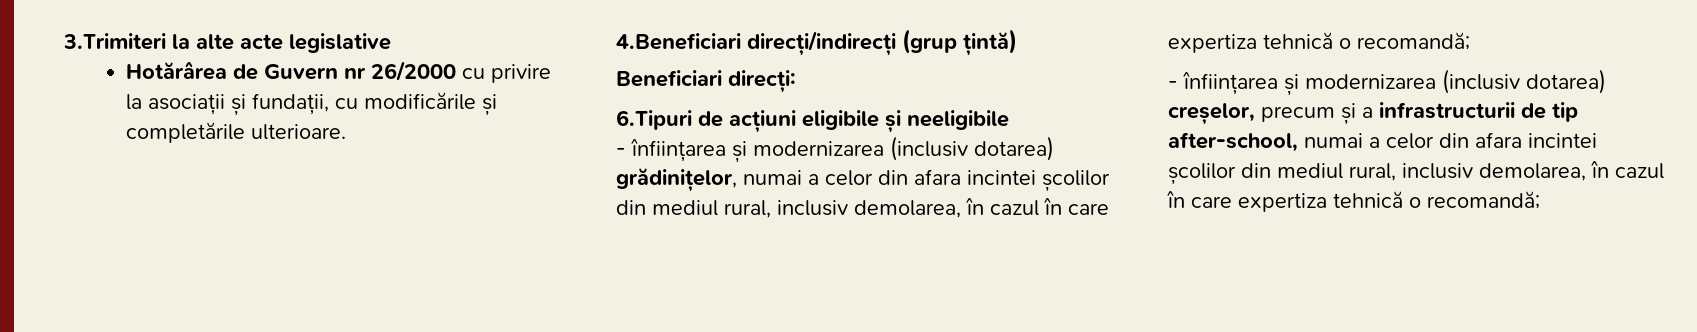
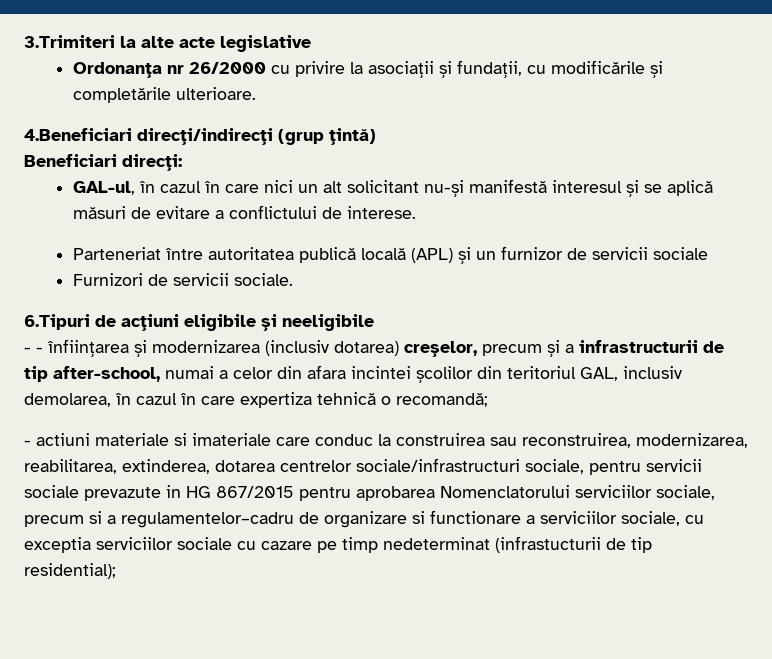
- Hotărârea de Guvern nr 26/2000 cu privire la asociații și fundații, cu modificările și completările ulterioare.
+ Ordonanța nr 26/2000 cu privire la asociații și fundații, cu modificările și completările ulterioare.
+ GAL-ul, în cazul în care nici un alt solicitant nu-și manifestă interesul și se aplică măsuri de evitare a conflictului de interese.
+ Parteneriat între autoritatea publică locală (APL) și un furnizor de servicii sociale
+ Furnizori de servicii sociale.
- - înființarea și modernizarea (inclusiv dotarea) grădinițelor, numai a celor din afara incintei școlilor din mediul rural, inclusiv demolarea, în cazul în care expertiza tehnică o recomandă;
- - înființarea și modernizarea (inclusiv dotarea) creșelor, precum și a infrastructurii de tip after-school, numai a celor din afara incintei școlilor din mediul rural, inclusiv demolarea, în cazul în care expertiza tehnică o recomandă;
+ - - înființarea și modernizarea (inclusiv dotarea) creșelor, precum și a infrastructurii de tip after-school, numai a celor din afara incintei școlilor din teritoriul GAL, inclusiv demolarea, în cazul în care expertiza tehnică o recomandă;
+ - actiuni materiale si imateriale care conduc la construirea sau reconstruirea, modernizarea, reabilitarea, extinderea, dotarea centrelor sociale/infrastructuri sociale, pentru servicii sociale prevazute in HG 867/2015 pentru aprobarea Nomenclatorului serviciilor sociale, precum si a regulamentelor–cadru de organizare si functionare a serviciilor sociale, cu exceptia serviciilor sociale cu cazare pe timp nedeterminat (infrastucturii de tip residential);

